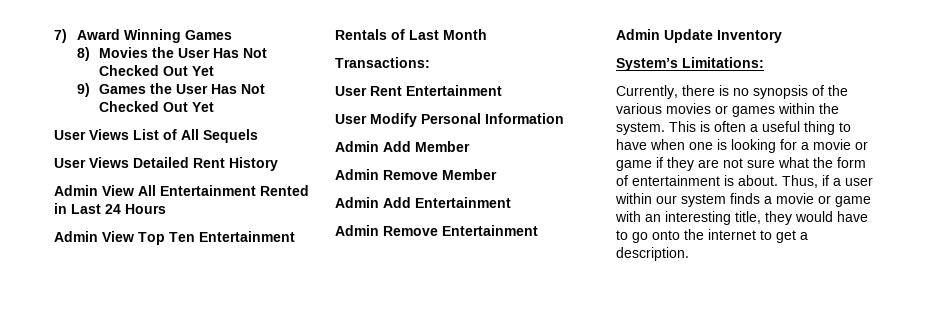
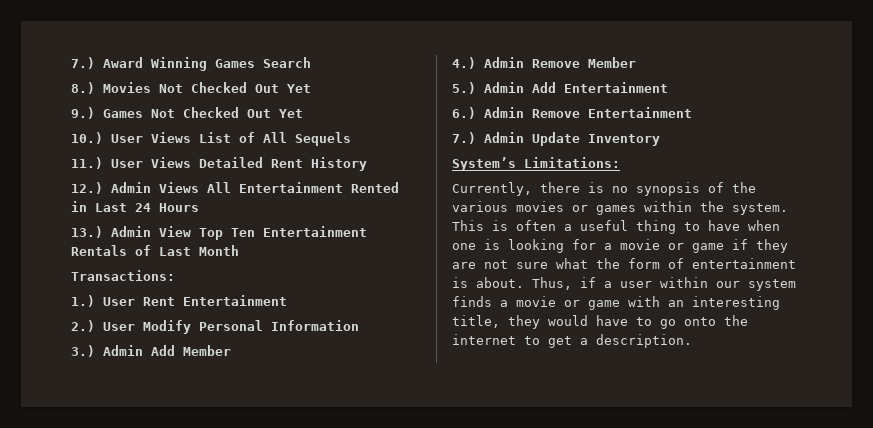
- 7) Award Winning Games
- 8) Movies the User Has Not Checked Out Yet
- 9) Games the User Has Not Checked Out Yet
- User Views List of All Sequels
+ 7.) Award Winning Games Search
+ 8.) Movies Not Checked Out Yet
+ 9.) Games Not Checked Out Yet
+ 10.) User Views List of All Sequels
- User Views Detailed Rent History
+ 11.) User Views Detailed Rent History
- Admin View All Entertainment Rented in Last 24 Hours
+ 12.) Admin Views All Entertainment Rented in Last 24 Hours
- Admin View Top Ten Entertainment Rentals of Last Month
+ 13.) Admin View Top Ten Entertainment Rentals of Last Month
- User Rent Entertainment
+ 1.) User Rent Entertainment
- User Modify Personal Information
+ 2.) User Modify Personal Information
- Admin Add Member
+ 3.) Admin Add Member
- Admin Remove Member
+ 4.) Admin Remove Member
- Admin Add Entertainment
+ 5.) Admin Add Entertainment
- Admin Remove Entertainment
+ 6.) Admin Remove Entertainment
- Admin Update Inventory
+ 7.) Admin Update Inventory

